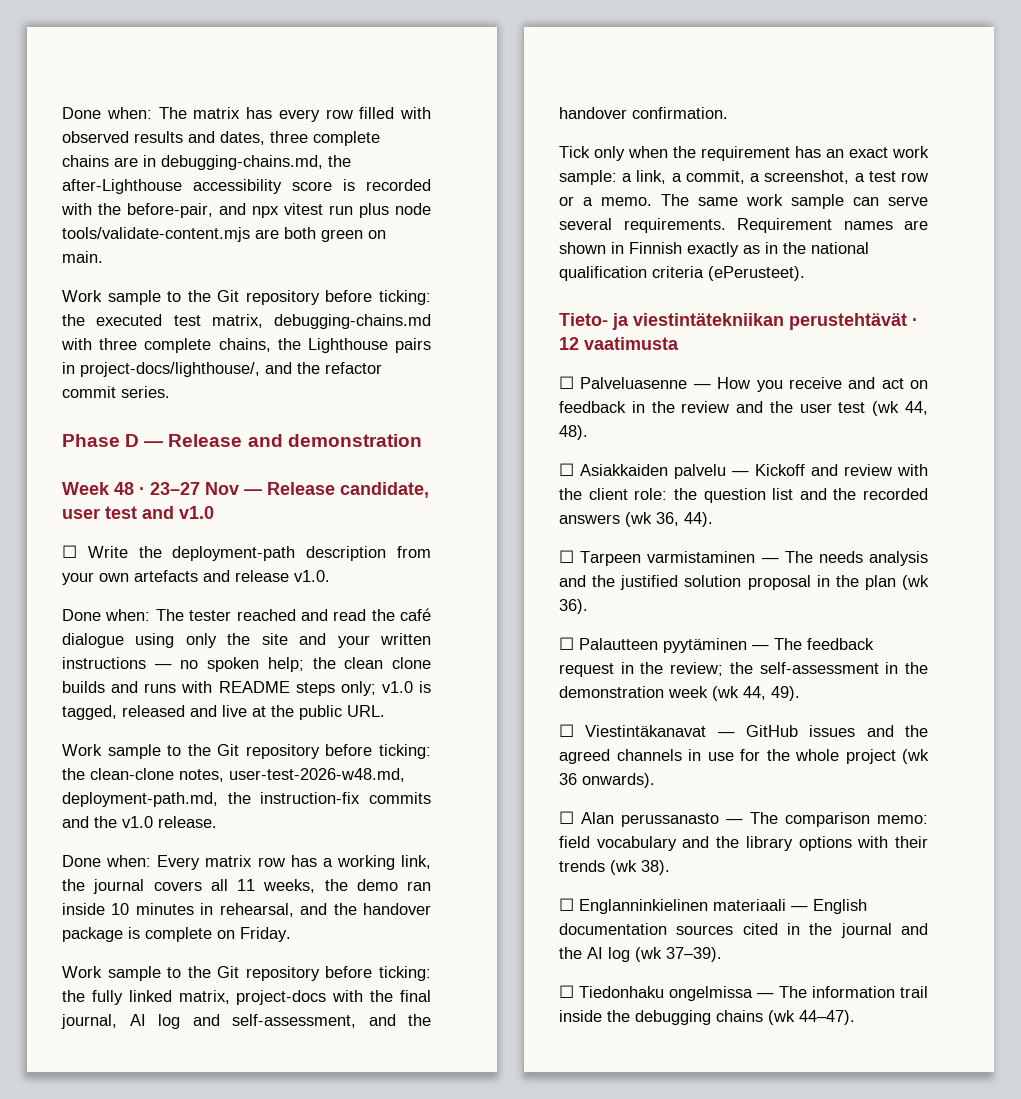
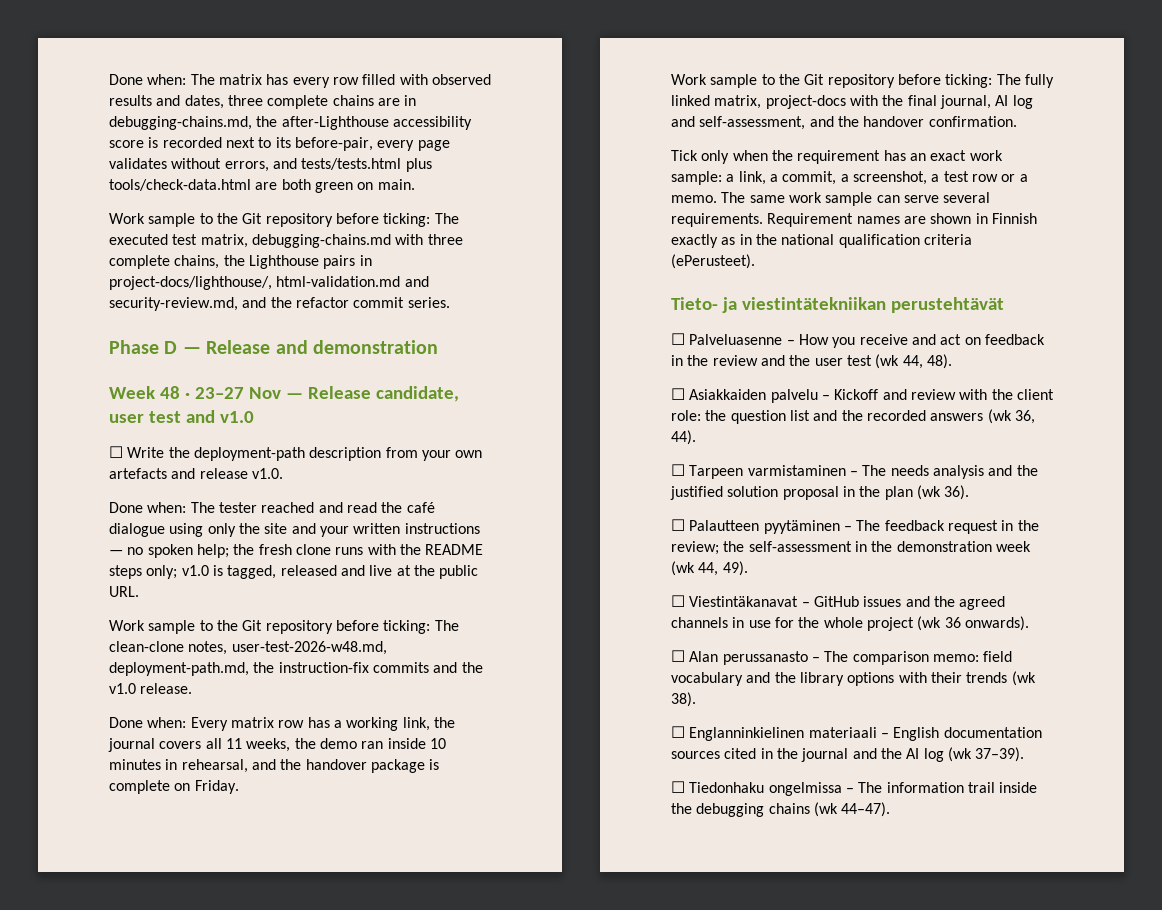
- Done when: The matrix has every row filled with observed results and dates, three complete chains are in debugging-chains.md, the after-Lighthouse accessibility score is recorded with the before-pair, and npx vitest run plus node tools/validate-content.mjs are both green on main.
+ Done when: The matrix has every row filled with observed results and dates, three complete chains are in debugging-chains.md, the after-Lighthouse accessibility score is recorded next to its before-pair, every page validates without errors, and tests/tests.html plus tools/check-data.html are both green on main.
- Work sample to the Git repository before ticking: the executed test matrix, debugging-chains.md with three complete chains, the Lighthouse pairs in project-docs/lighthouse/, and the refactor commit series.
+ Work sample to the Git repository before ticking: The executed test matrix, debugging-chains.md with three complete chains, the Lighthouse pairs in project-docs/lighthouse/, html-validation.md and security-review.md, and the refactor commit series.
- Done when: The tester reached and read the café dialogue using only the site and your written instructions — no spoken help; the clean clone builds and runs with README steps only; v1.0 is tagged, released and live at the public URL.
+ Done when: The tester reached and read the café dialogue using only the site and your written instructions — no spoken help; the fresh clone runs with the README steps only; v1.0 is tagged, released and live at the public URL.
- Work sample to the Git repository before ticking: the clean-clone notes, user-test-2026-w48.md, deployment-path.md, the instruction-fix commits and the v1.0 release.
+ Work sample to the Git repository before ticking: The clean-clone notes, user-test-2026-w48.md, deployment-path.md, the instruction-fix commits and the v1.0 release.
- Work sample to the Git repository before ticking: the fully linked matrix, project-docs with the final journal, AI log and self-assessment, and the handover confirmation.
+ Work sample to the Git repository before ticking: The fully linked matrix, project-docs with the final journal, AI log and self-assessment, and the handover confirmation.
- Tieto- ja viestintätekniikan perustehtävät · 12 vaatimusta
+ Tieto- ja viestintätekniikan perustehtävät
- ☐ Palveluasenne — How you receive and act on feedback in the review and the user test (wk 44, 48).
+ ☐ Palveluasenne – How you receive and act on feedback in the review and the user test (wk 44, 48).
- ☐ Asiakkaiden palvelu — Kickoff and review with the client role: the question list and the recorded answers (wk 36, 44).
+ ☐ Asiakkaiden palvelu – Kickoff and review with the client role: the question list and the recorded answers (wk 36, 44).
- ☐ Tarpeen varmistaminen — The needs analysis and the justified solution proposal in the plan (wk 36).
+ ☐ Tarpeen varmistaminen – The needs analysis and the justified solution proposal in the plan (wk 36).
- ☐ Palautteen pyytäminen — The feedback request in the review; the self-assessment in the demonstration week (wk 44, 49).
+ ☐ Palautteen pyytäminen – The feedback request in the review; the self-assessment in the demonstration week (wk 44, 49).
- ☐ Viestintäkanavat — GitHub issues and the agreed channels in use for the whole project (wk 36 onwards).
+ ☐ Viestintäkanavat – GitHub issues and the agreed channels in use for the whole project (wk 36 onwards).
- ☐ Alan perussanasto — The comparison memo: field vocabulary and the library options with their trends (wk 38).
+ ☐ Alan perussanasto – The comparison memo: field vocabulary and the library options with their trends (wk 38).
- ☐ Englanninkielinen materiaali — English documentation sources cited in the journal and the AI log (wk 37–39).
+ ☐ Englanninkielinen materiaali – English documentation sources cited in the journal and the AI log (wk 37–39).
- ☐ Tiedonhaku ongelmissa — The information trail inside the debugging chains (wk 44–47).
+ ☐ Tiedonhaku ongelmissa – The information trail inside the debugging chains (wk 44–47).

